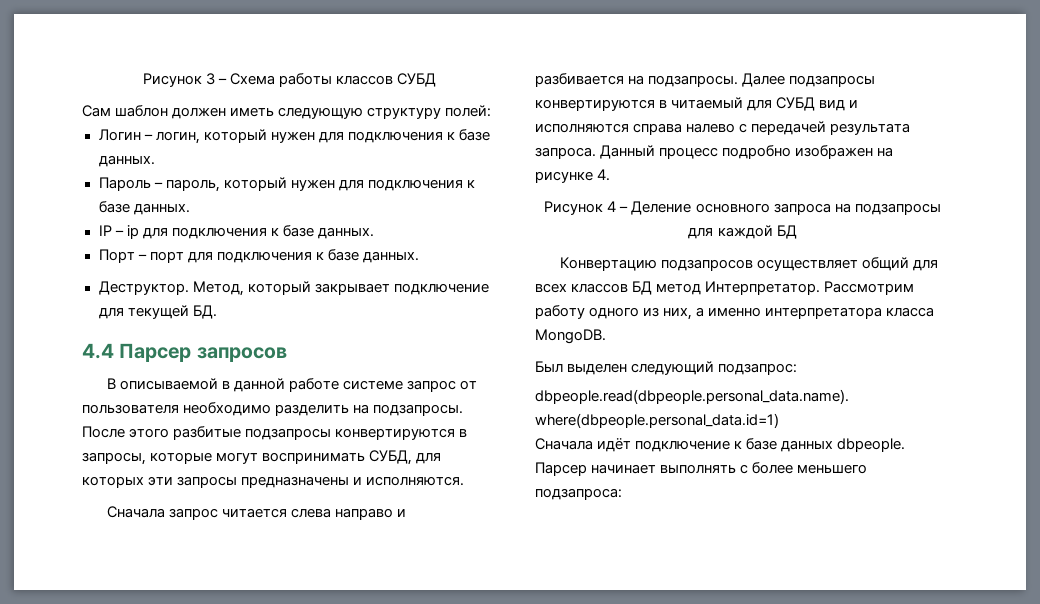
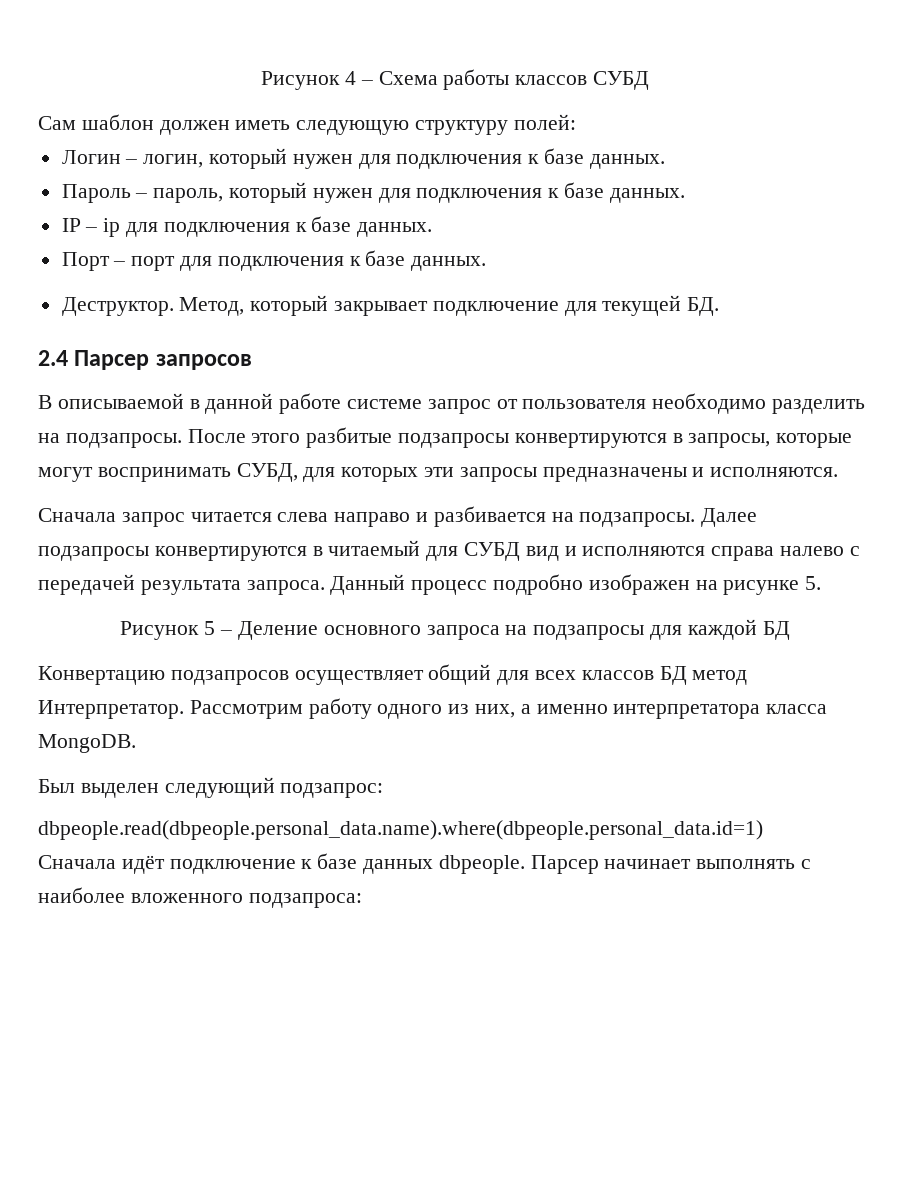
- Рисунок 3 – Схема работы классов СУБД
+ Рисунок 4 – Схема работы классов СУБД
- 4.4 Парсер запросов
+ 2.4 Парсер запросов
- Данный процесс подробно изображен на рисунке 4.
- Рисунок 4 – Деление основного запроса на подзапросы для каждой БД
+ Данный процесс подробно изображен на рисунке 5.
+ Рисунок 5 – Деление основного запроса на подзапросы для каждой БД
- Парсер начинает выполнять с более меньшего подзапроса:
+ Парсер начинает выполнять с наиболее вложенного подзапроса:

